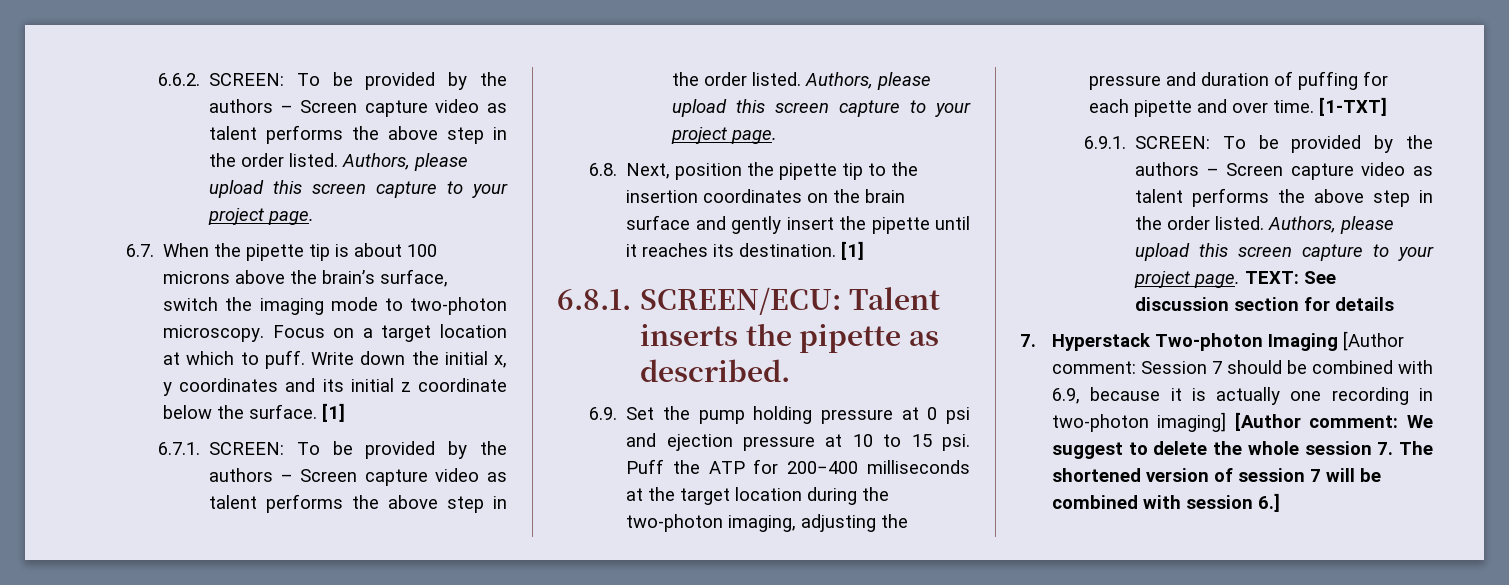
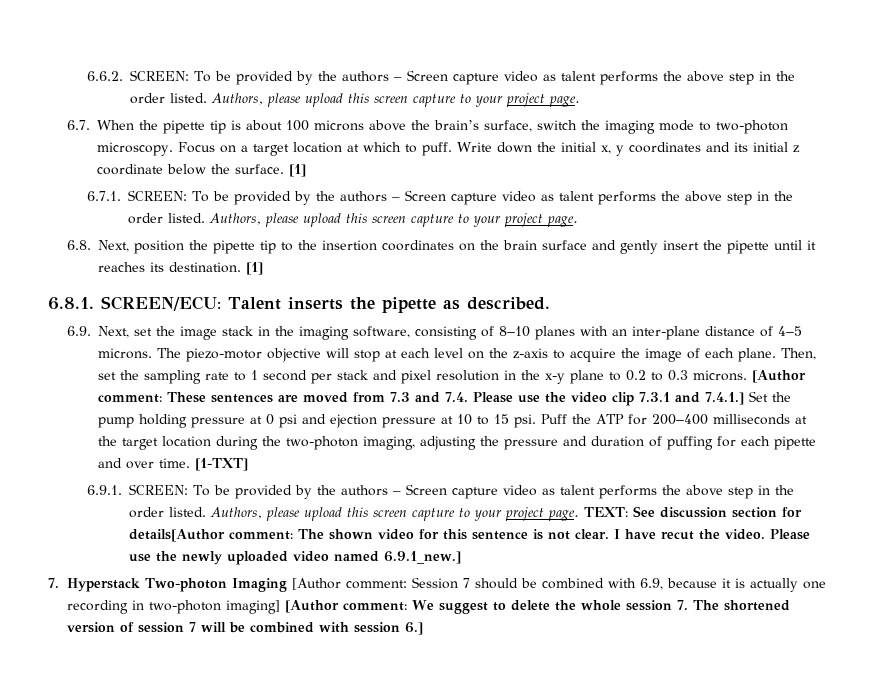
- 6.9. Set the pump holding pressure at 0 psi and ejection pressure at 10 to 15 psi.
+ 6.9. Next, set the image stack in the imaging software, consisting of 8−10 planes with an inter-plane distance of 4−5 microns. The piezo-motor objective will stop at each level on the z-axis to acquire the image of each plane. Then, set the sampling rate to 1 second per stack and pixel resolution in the x-y plane to 0.2 to 0.3 microns. [Author comment: These sentences are moved from 7.3 and 7.4. Please use the video clip 7.3.1 and 7.4.1.] Set the pump holding pressure at 0 psi and ejection pressure at 10 to 15 psi.
- TEXT: See discussion section for details
+ TEXT: See discussion section for details[Author comment: The shown video for this sentence is not clear. I have recut the video. Please use the newly uploaded video named 6.9.1_new.]

